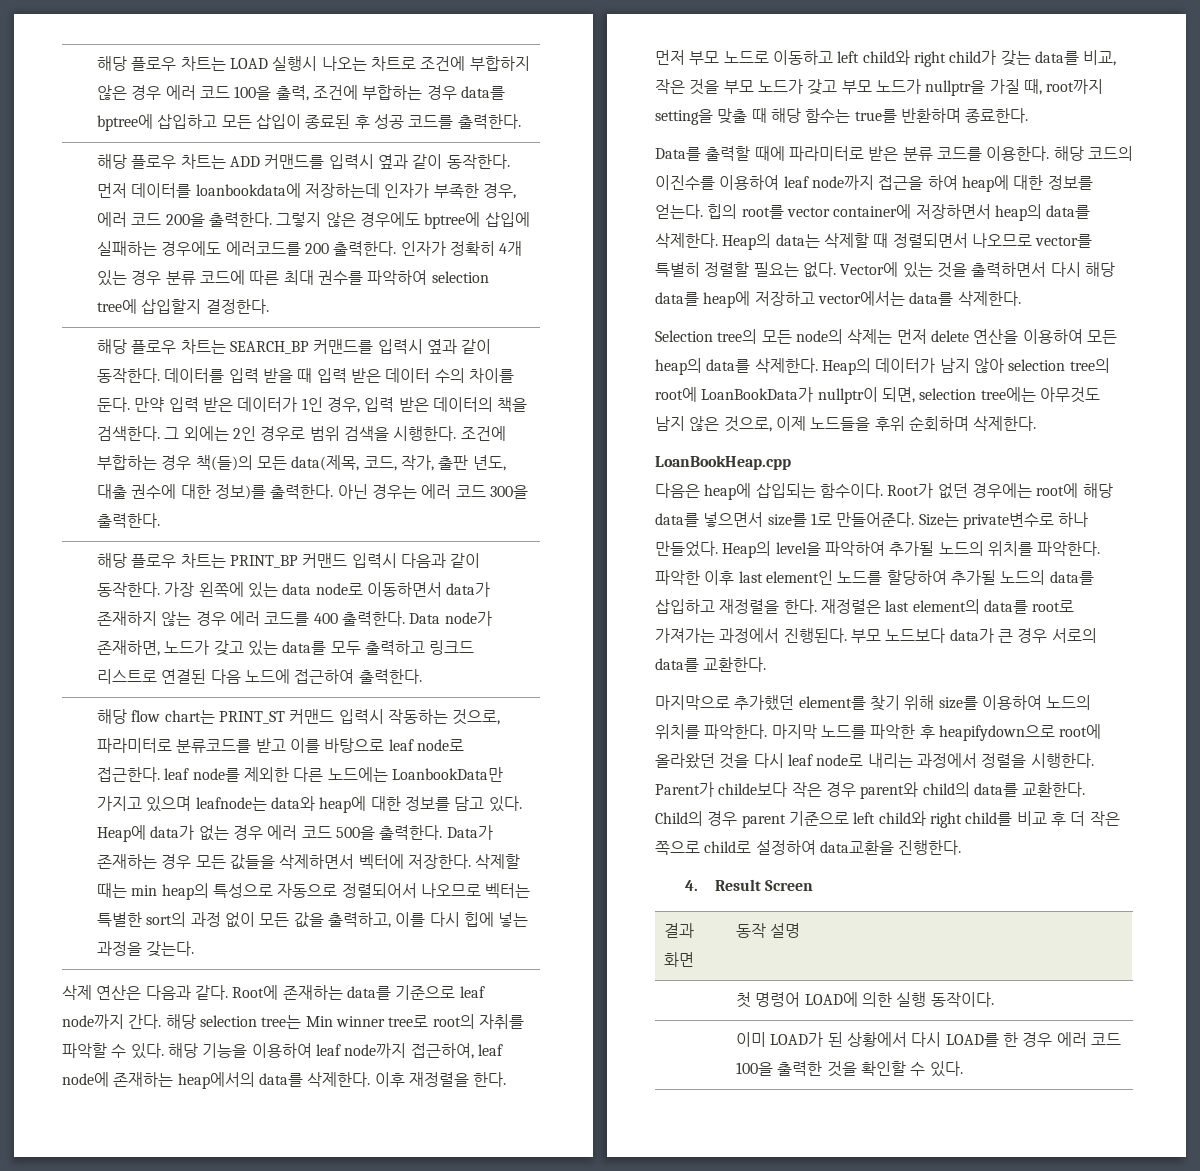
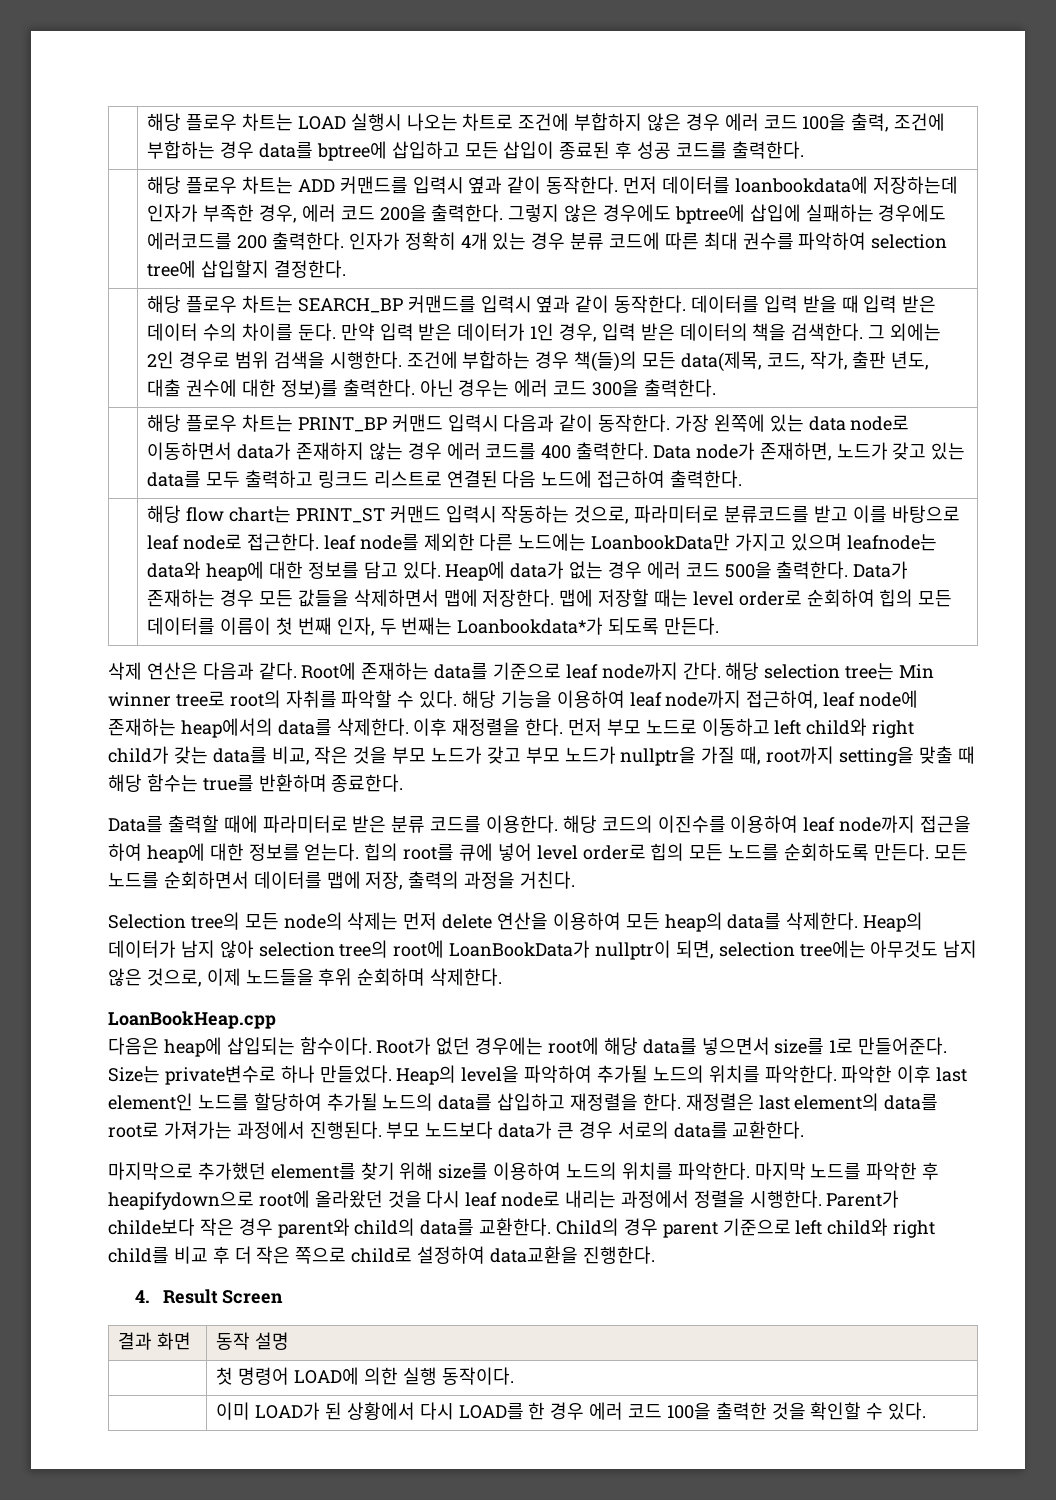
- Data가 존재하는 경우 모든 값들을 삭제하면서 벡터에 저장한다. 삭제할 때는 min heap의 특성으로 자동으로 정렬되어서 나오므로 벡터는 특별한 sort의 과정 없이 모든 값을 출력하고, 이를 다시 힙에 넣는 과정을 갖는다.
+ Data가 존재하는 경우 모든 값들을 삭제하면서 맵에 저장한다. 맵에 저장할 때는 level order로 순회하여 힙의 모든 데이터를 이름이 첫 번째 인자, 두 번째는 Loanbookdata*가 되도록 만든다.
- 힙의 root를 vector container에 저장하면서 heap의 data를 삭제한다. Heap의 data는 삭제할 때 정렬되면서 나오므로 vector를 특별히 정렬할 필요는 없다. Vector에 있는 것을 출력하면서 다시 해당 data를 heap에 저장하고 vector에서는 data를 삭제한다.
+ 힙의 root를 큐에 넣어 level order로 힙의 모든 노드를 순회하도록 만든다. 모든 노드를 순회하면서 데이터를 맵에 저장, 출력의 과정을 거친다.

